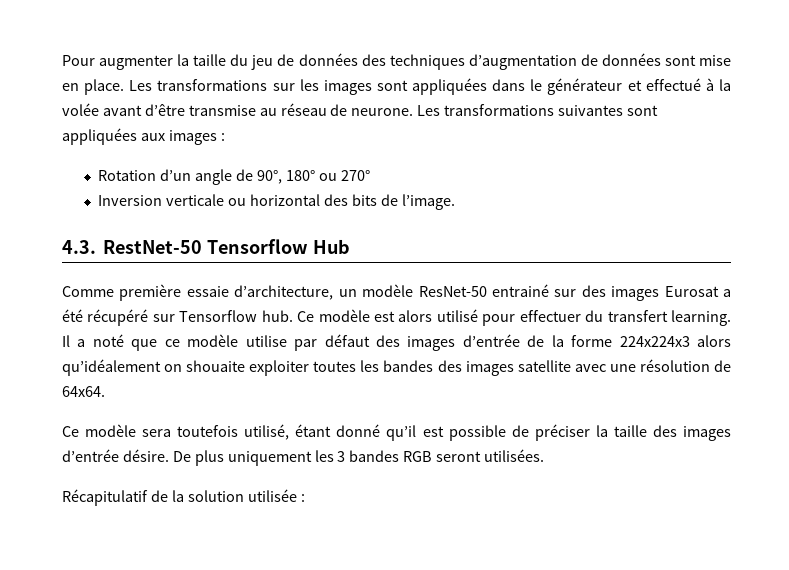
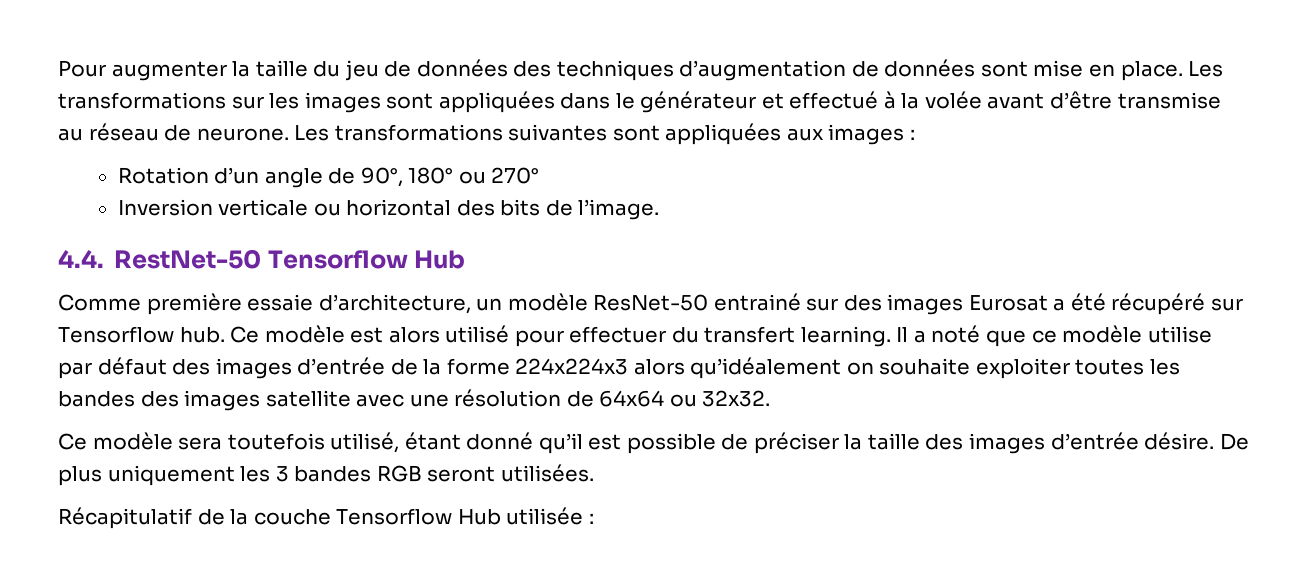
- 4.3. RestNet-50 Tensorflow Hub
+ 4.4. RestNet-50 Tensorflow Hub
- Il a noté que ce modèle utilise par défaut des images d’entrée de la forme 224x224x3 alors qu’idéalement on shouaite exploiter toutes les bandes des images satellite avec une résolution de 64x64.
+ Il a noté que ce modèle utilise par défaut des images d’entrée de la forme 224x224x3 alors qu’idéalement on souhaite exploiter toutes les bandes des images satellite avec une résolution de 64x64 ou 32x32.
- Récapitulatif de la solution utilisée :
+ Récapitulatif de la couche Tensorflow Hub utilisée :

